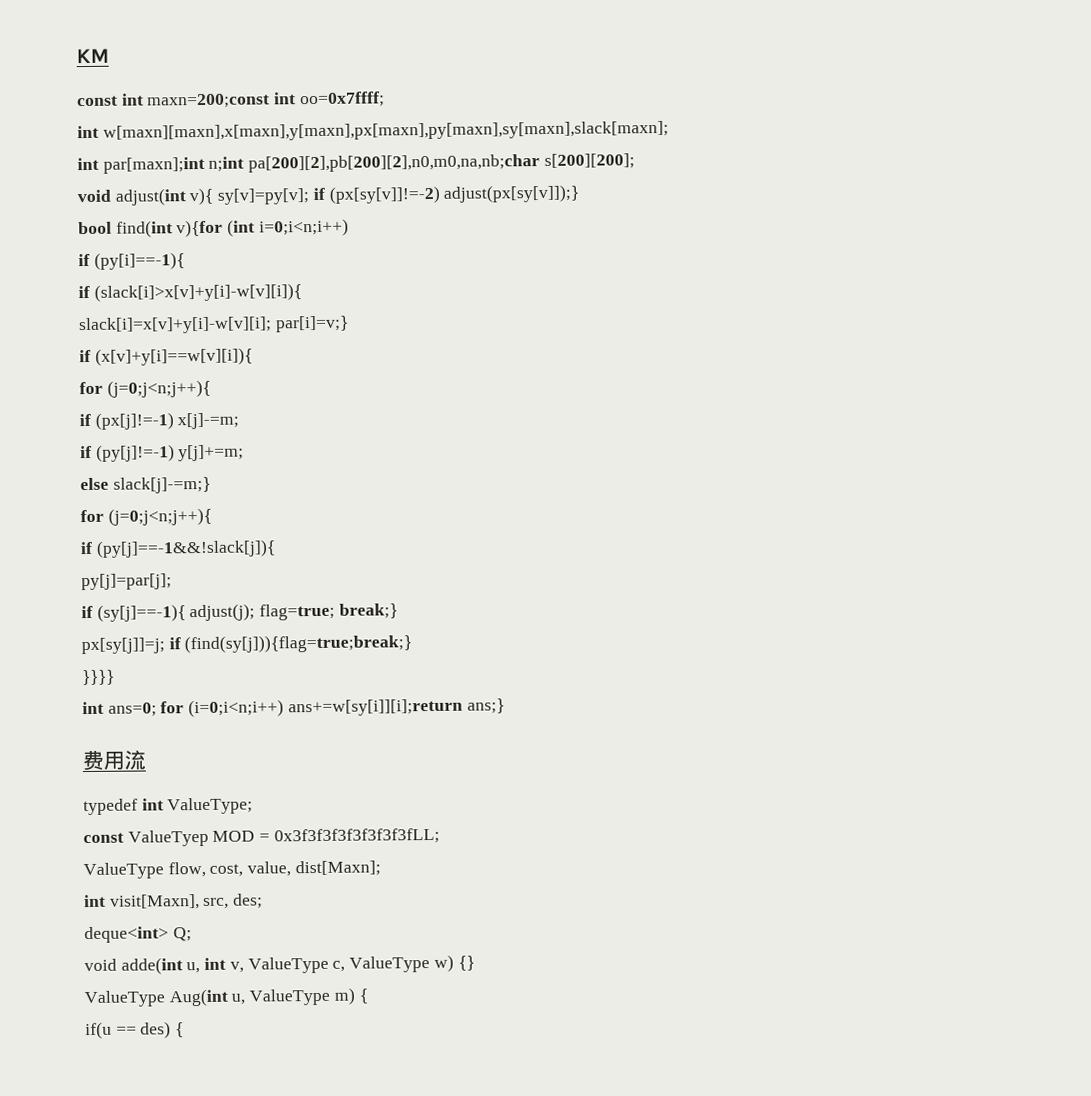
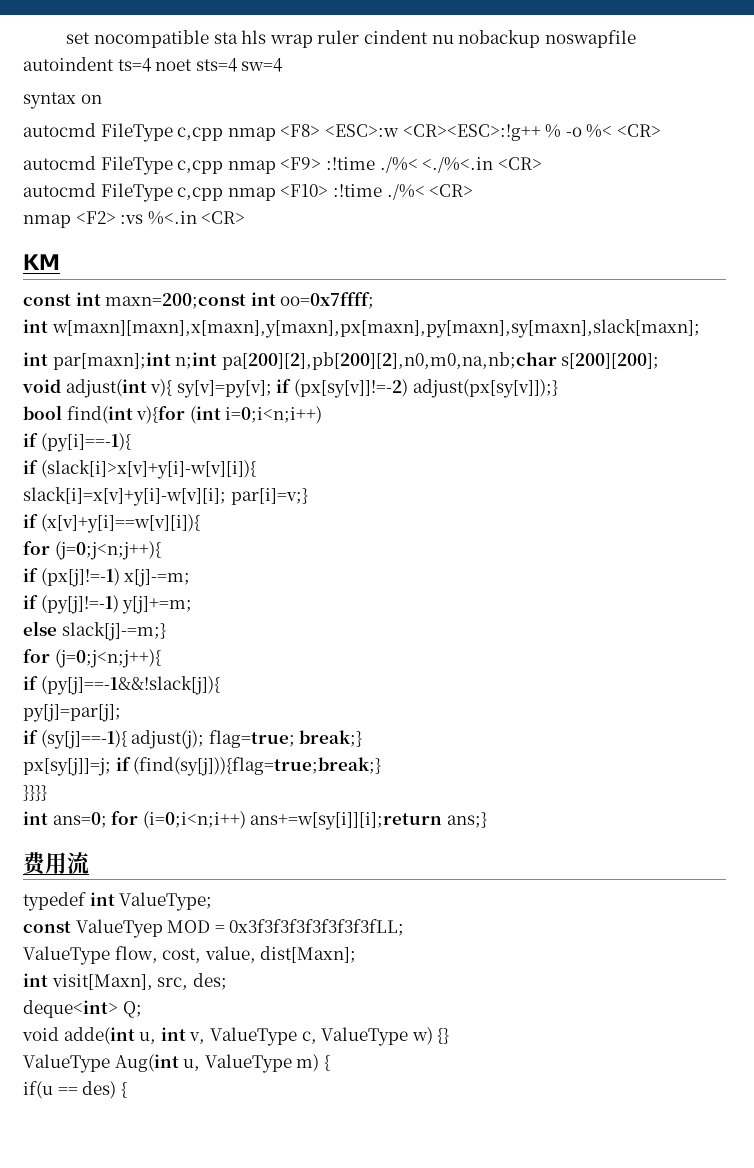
+ set nocompatible sta hls wrap ruler cindent nu nobackup noswapfile autoindent ts=4 noet sts=4 sw=4
+ syntax on
+ autocmd FileType c,cpp nmap <F8> <ESC>:w <CR><ESC>:!g++ % -o %< <CR>
+ autocmd FileType c,cpp nmap <F9> :!time ./%< <./%<.in <CR>
+ autocmd FileType c,cpp nmap <F10> :!time ./%< <CR>
+ nmap <F2> :vs %<.in <CR>

